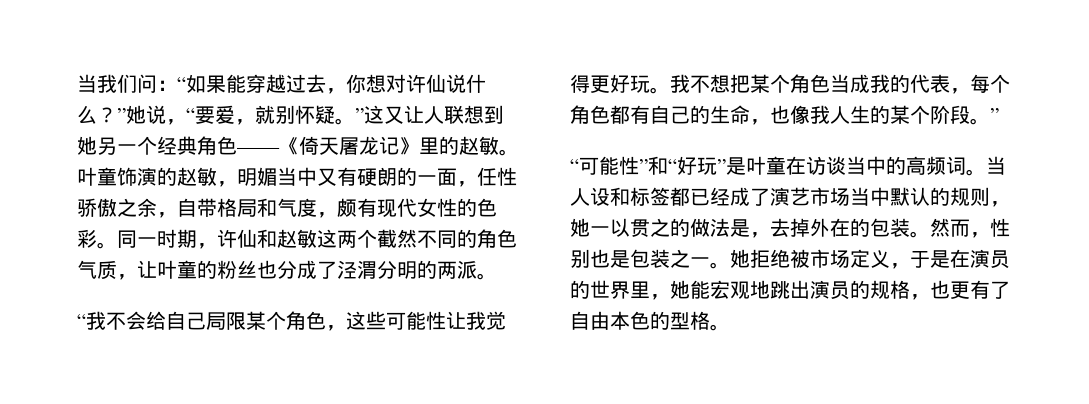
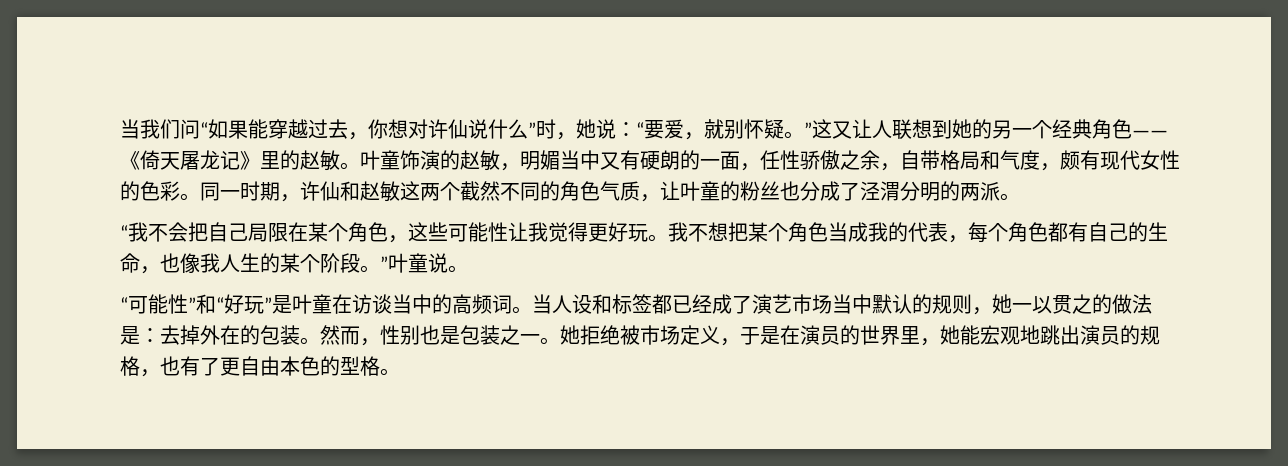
- 当我们问：“如果能穿越过去，你想对许仙说什么？”她说，“要爱，就别怀疑。”这又让人联想到她另一个经典角色——《倚天屠龙记》里的赵敏。
+ 当我们问“如果能穿越过去，你想对许仙说什么”时，她说：“要爱，就别怀疑。”这又让人联想到她的另一个经典角色——《倚天屠龙记》里的赵敏。
- “我不会给自己局限某个角色，这些可能性让我觉得更好玩。
+ “我不会把自己局限在某个角色，这些可能性让我觉得更好玩。
- 我不想把某个角色当成我的代表，每个角色都有自己的生命，也像我人生的某个阶段。”
+ 我不想把某个角色当成我的代表，每个角色都有自己的生命，也像我人生的某个阶段。”叶童说。
- 当人设和标签都已经成了演艺市场当中默认的规则，她一以贯之的做法是，去掉外在的包装。
+ 当人设和标签都已经成了演艺市场当中默认的规则，她一以贯之的做法是：去掉外在的包装。
- 她拒绝被市场定义，于是在演员的世界里，她能宏观地跳出演员的规格，也更有了自由本色的型格。
+ 她拒绝被市场定义，于是在演员的世界里，她能宏观地跳出演员的规格，也有了更自由本色的型格。

